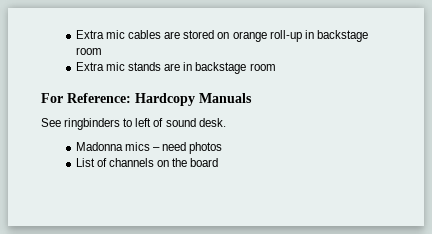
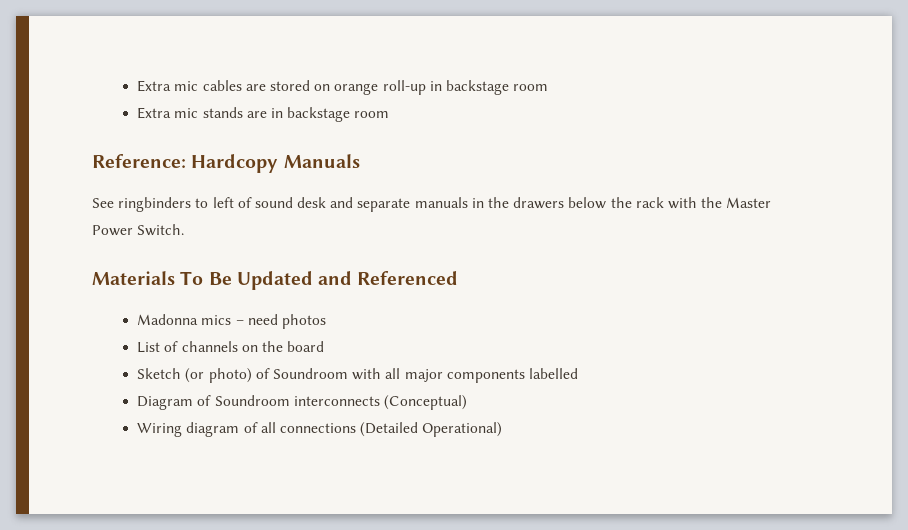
- For Reference: Hardcopy Manuals
+ Reference: Hardcopy Manuals
- See ringbinders to left of sound desk.
+ See ringbinders to left of sound desk and separate manuals in the drawers below the rack with the Master Power Switch.
+ Materials To Be Updated and Referenced
+ Sketch (or photo) of Soundroom with all major components labelled
+ Diagram of Soundroom interconnects (Conceptual)
+ Wiring diagram of all connections (Detailed Operational)

